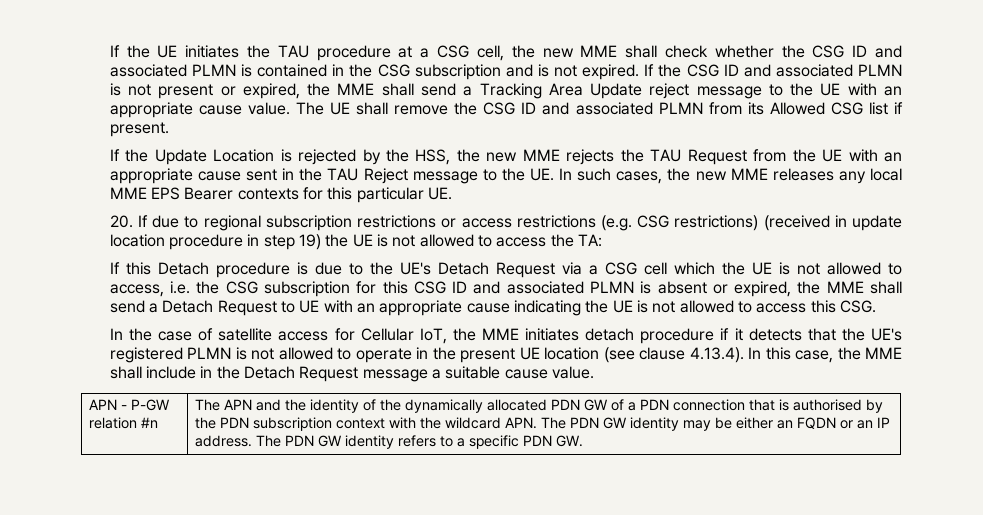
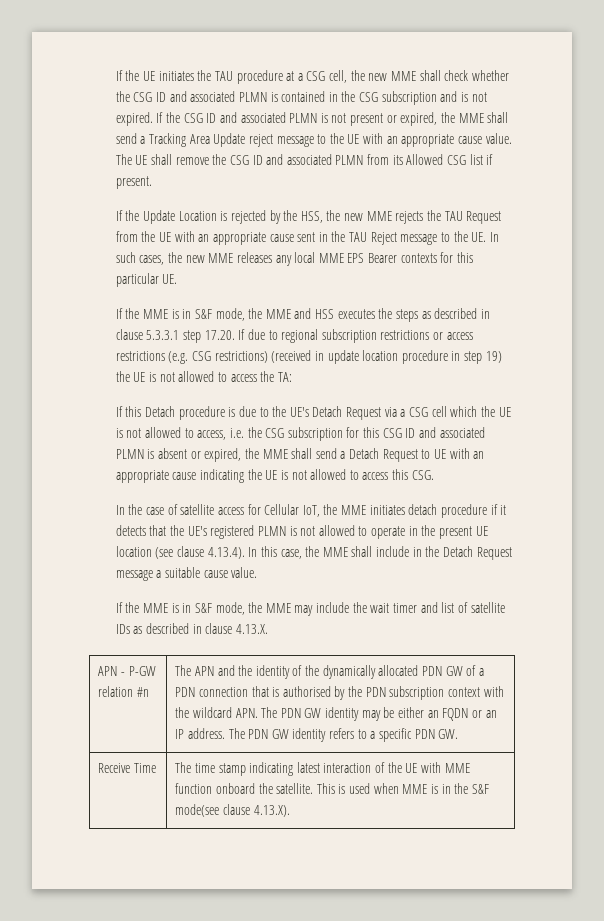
- 20. If due to regional subscription restrictions or access restrictions (e.g. CSG restrictions) (received in update location procedure in step 19) the UE is not allowed to access the TA:
+ If the MME is in S&F mode, the MME and HSS executes the steps as described in clause 5.3.3.1 step 17.20. If due to regional subscription restrictions or access restrictions (e.g. CSG restrictions) (received in update location procedure in step 19) the UE is not allowed to access the TA:
+ If the MME is in S&F mode, the MME may include the wait timer and list of satellite IDs as described in clause 4.13.X.
+ Receive Time | The time stamp indicating latest interaction of the UE with MME function onboard the satellite. This is used when MME is in the S&F mode(see clause 4.13.X).

